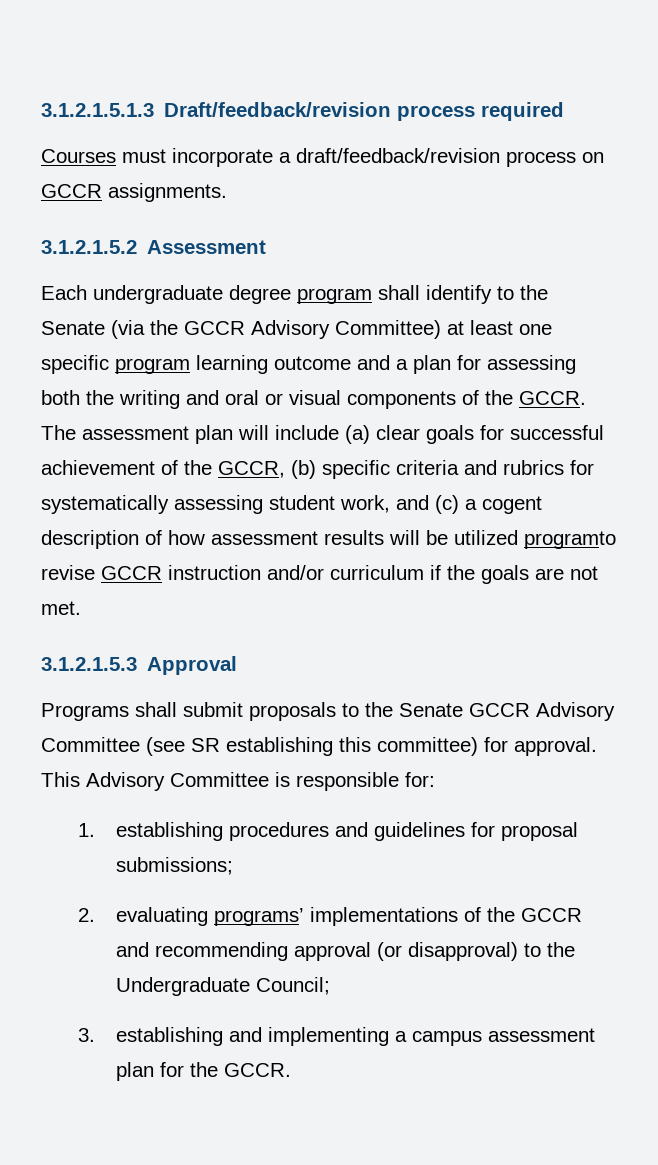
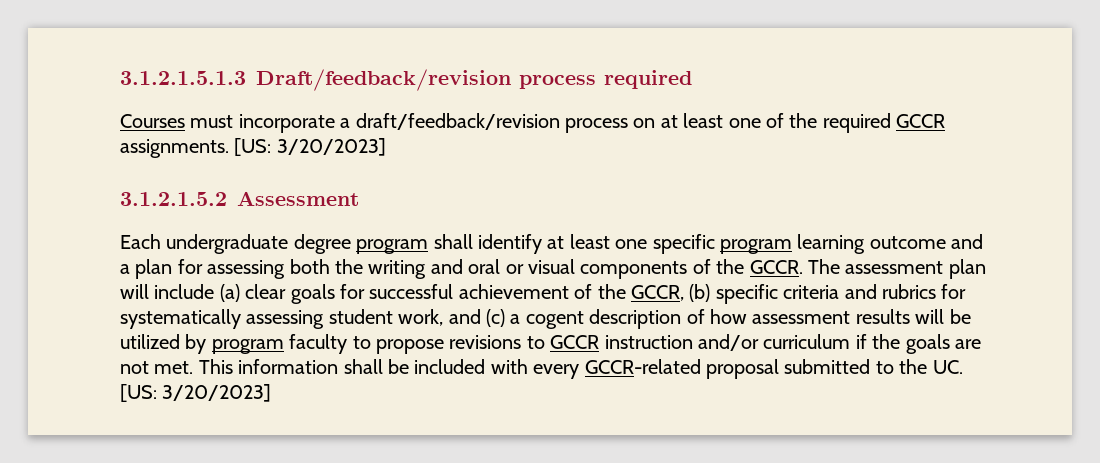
- Courses must incorporate a draft/feedback/revision process on GCCR assignments.
+ Courses must incorporate a draft/feedback/revision process on at least one of the required GCCR assignments. [US: 3/20/2023]
- Each undergraduate degree program shall identify to the Senate (via the GCCR Advisory Committee) at least one specific program learning outcome and a plan for assessing both the writing and oral or visual components of the GCCR.
+ Each undergraduate degree program shall identify at least one specific program learning outcome and a plan for assessing both the writing and oral or visual components of the GCCR.
- The assessment plan will include (a) clear goals for successful achievement of the GCCR, (b) specific criteria and rubrics for systematically assessing student work, and (c) a cogent description of how assessment results will be utilized programto revise GCCR instruction and/or curriculum if the goals are not met.
- 3.1.2.1.5.3 Approval
- Programs shall submit proposals to the Senate GCCR Advisory Committee (see SR establishing this committee) for approval. This Advisory Committee is responsible for:
- 1. establishing procedures and guidelines for proposal submissions;
- 2. evaluating programs’ implementations of the GCCR and recommending approval (or disapproval) to the Undergraduate Council;
- 3. establishing and implementing a campus assessment plan for the GCCR.
+ The assessment plan will include (a) clear goals for successful achievement of the GCCR, (b) specific criteria and rubrics for systematically assessing student work, and (c) a cogent description of how assessment results will be utilized by program faculty to propose revisions to GCCR instruction and/or curriculum if the goals are not met. This information shall be included with every GCCR-related proposal submitted to the UC. [US: 3/20/2023]

